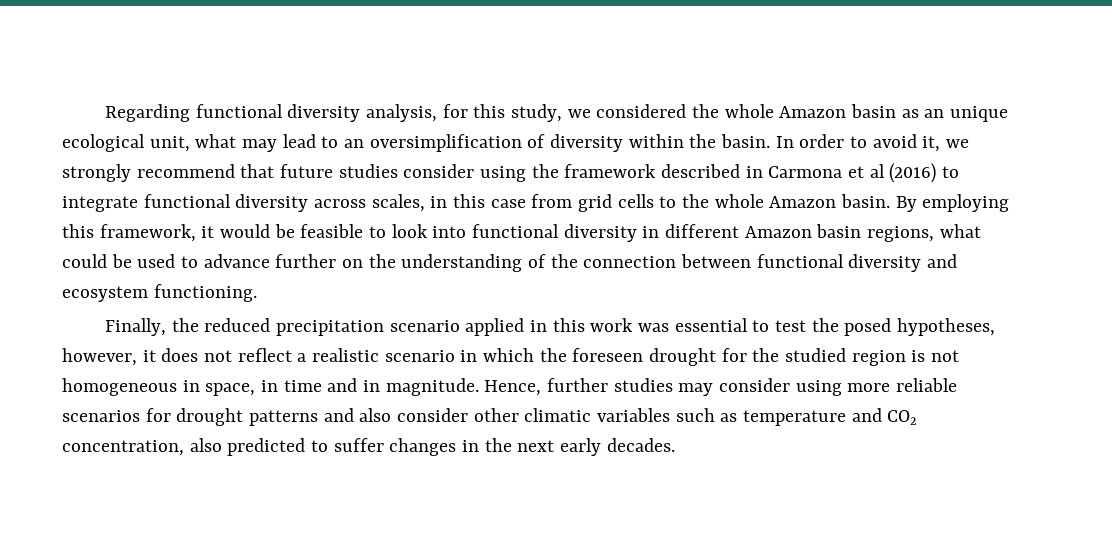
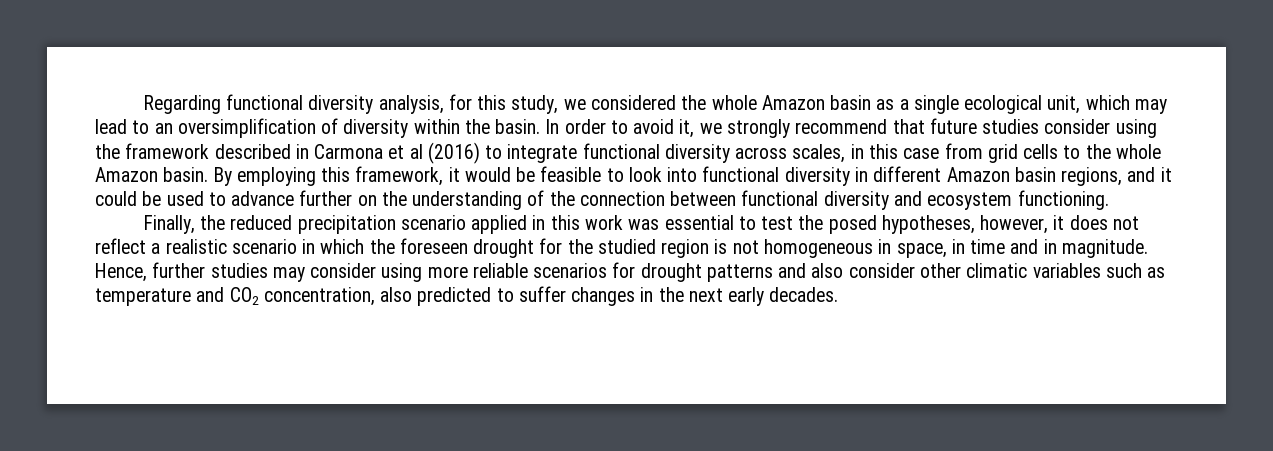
- Regarding functional diversity analysis, for this study, we considered the whole Amazon basin as an unique ecological unit, what may lead to an oversimplification of diversity within the basin.
+ Regarding functional diversity analysis, for this study, we considered the whole Amazon basin as a single ecological unit, which may lead to an oversimplification of diversity within the basin.
- By employing this framework, it would be feasible to look into functional diversity in different Amazon basin regions, what could be used to advance further on the understanding of the connection between functional diversity and ecosystem functioning.
+ By employing this framework, it would be feasible to look into functional diversity in different Amazon basin regions, and it could be used to advance further on the understanding of the connection between functional diversity and ecosystem functioning.

